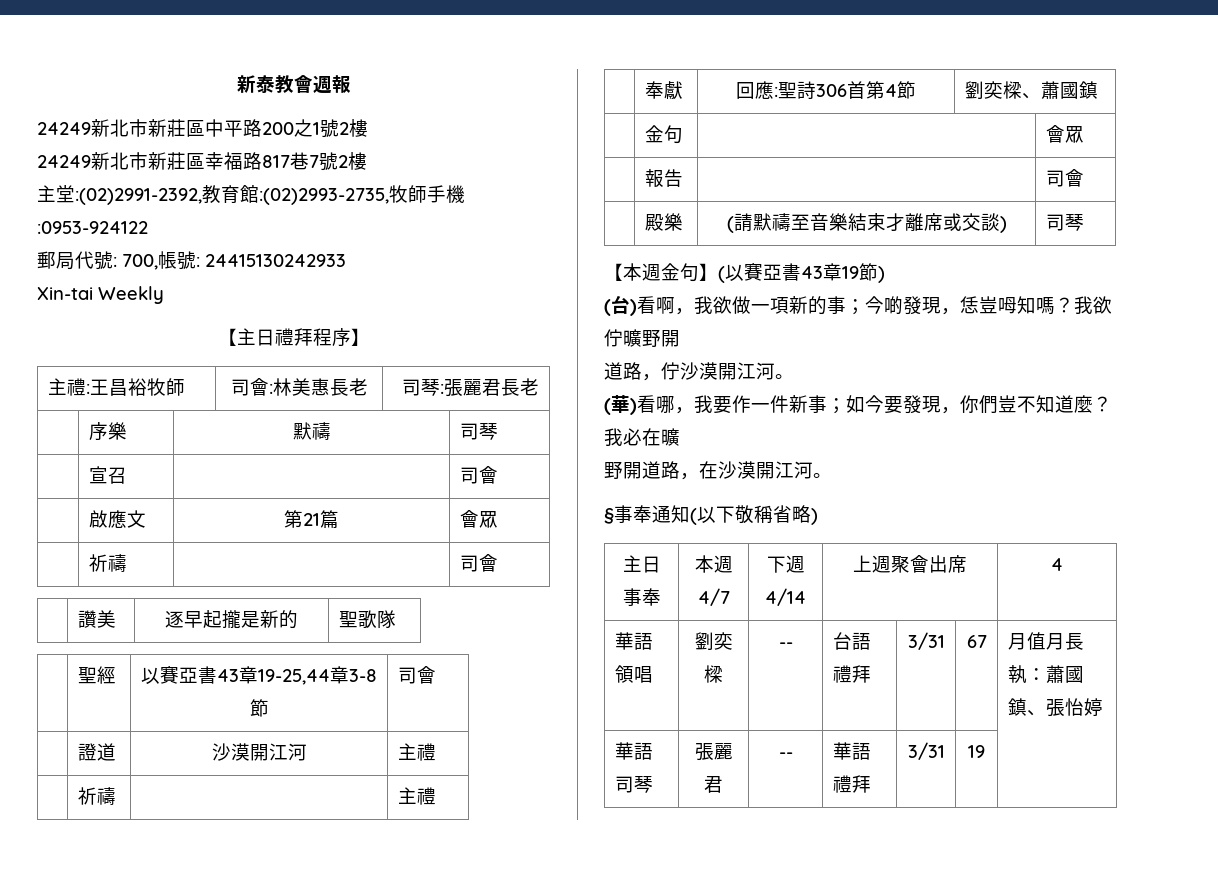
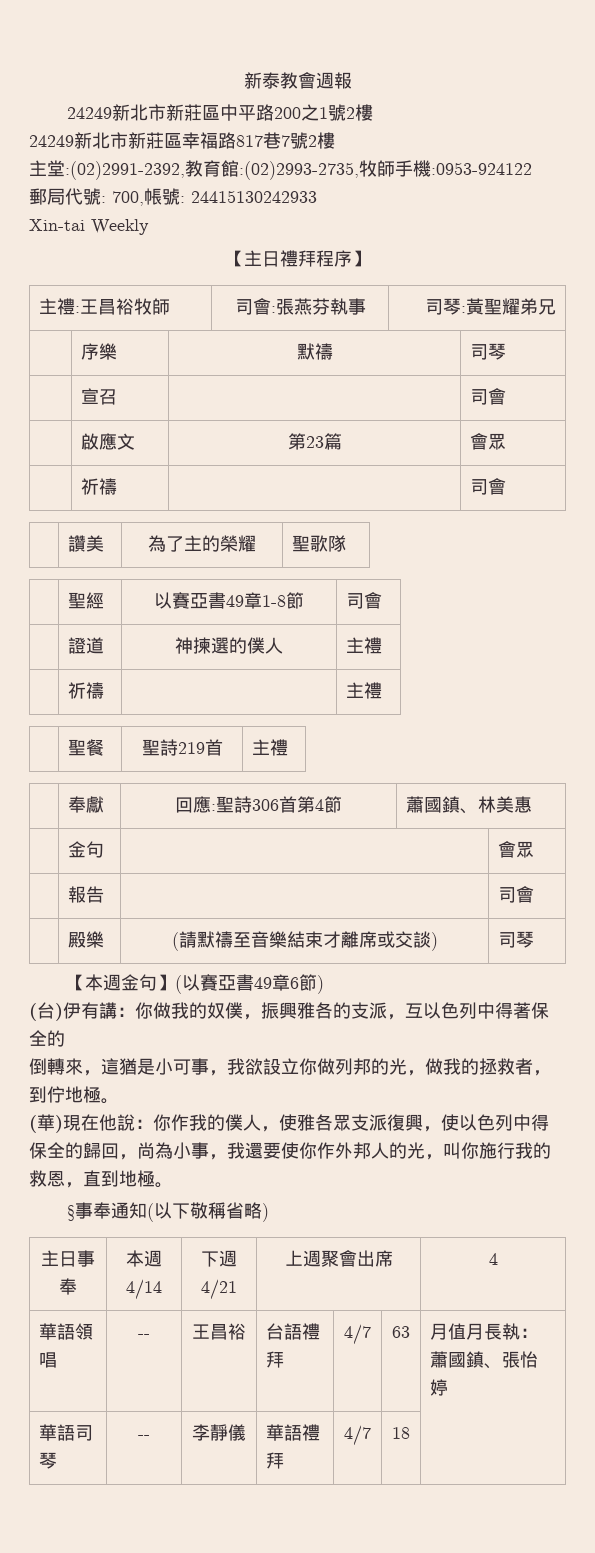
- 主禮:王昌裕牧師 | 司會:林美惠長老 | 司琴:張麗君長老
+ 主禮:王昌裕牧師 | 司會:張燕芬執事 | 司琴:黃聖耀弟兄
- | 啟應文 | 第21篇 | 會眾
+ | 啟應文 | 第23篇 | 會眾
- | 讚美 | 逐早起攏是新的 | 聖歌隊
+ | 讚美 | 為了主的榮耀 | 聖歌隊
- | 聖經 | 以賽亞書43章19-25,44章3-8節 | 司會
+ | 聖經 | 以賽亞書49章1-8節 | 司會
- | 證道 | 沙漠開江河 | 主禮
+ | 證道 | 神揀選的僕人 | 主禮
+ | 聖餐 | 聖詩219首 | 主禮
- | 奉獻 | 回應:聖詩306首第4節 | 劉奕樑、蕭國鎮
+ | 奉獻 | 回應:聖詩306首第4節 | 蕭國鎮、林美惠
- 【本週金句】(以賽亞書43章19節)
+ 【本週金句】(以賽亞書49章6節)
- (台)看啊，我欲做一項新的事；今啲發現，恁豈呣知嗎？我欲佇曠野開
- 道路，佇沙漠開江河。
- (華)看哪，我要作一件新事；如今要發現，你們豈不知道麼？我必在曠
- 野開道路，在沙漠開江河。
+ (台)伊有講：你做我的奴僕，振興雅各的支派，互以色列中得著保全的
+ 倒轉來，這猶是小可事，我欲設立你做列邦的光，做我的拯救者，到佇地極。
+ (華)現在他說：你作我的僕人，使雅各眾支派復興，使以色列中得保全的歸回，尚為小事，我還要使你作外邦人的光，叫你施行我的救恩，直到地極。
- 主日事奉 | 本週4/7 | 下週4/14 | 上週聚會出席 | 4
+ 主日事奉 | 本週4/14 | 下週4/21 | 上週聚會出席 | 4
- 華語領唱 | 劉奕樑 | -- | 台語禮拜 | 3/31 | 67 | 月值月長執：蕭國鎮、張怡婷
+ 華語領唱 | -- | 王昌裕 | 台語禮拜 | 4/7 | 63 | 月值月長執：蕭國鎮、張怡婷
- 華語司琴 | 張麗君 | -- | 華語禮拜 | 3/31 | 19 |
+ 華語司琴 | -- | 李靜儀 | 華語禮拜 | 4/7 | 18 |

